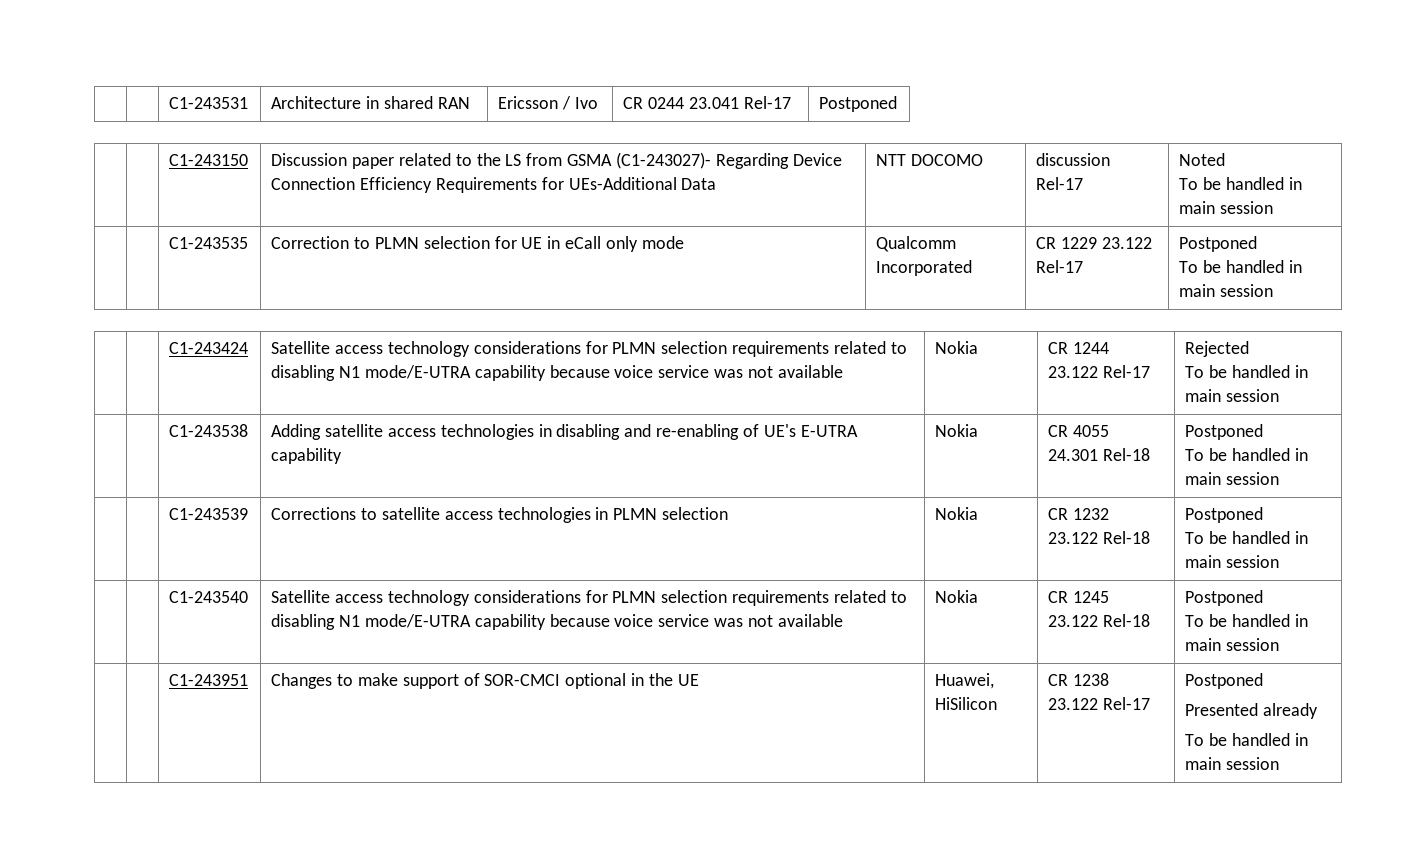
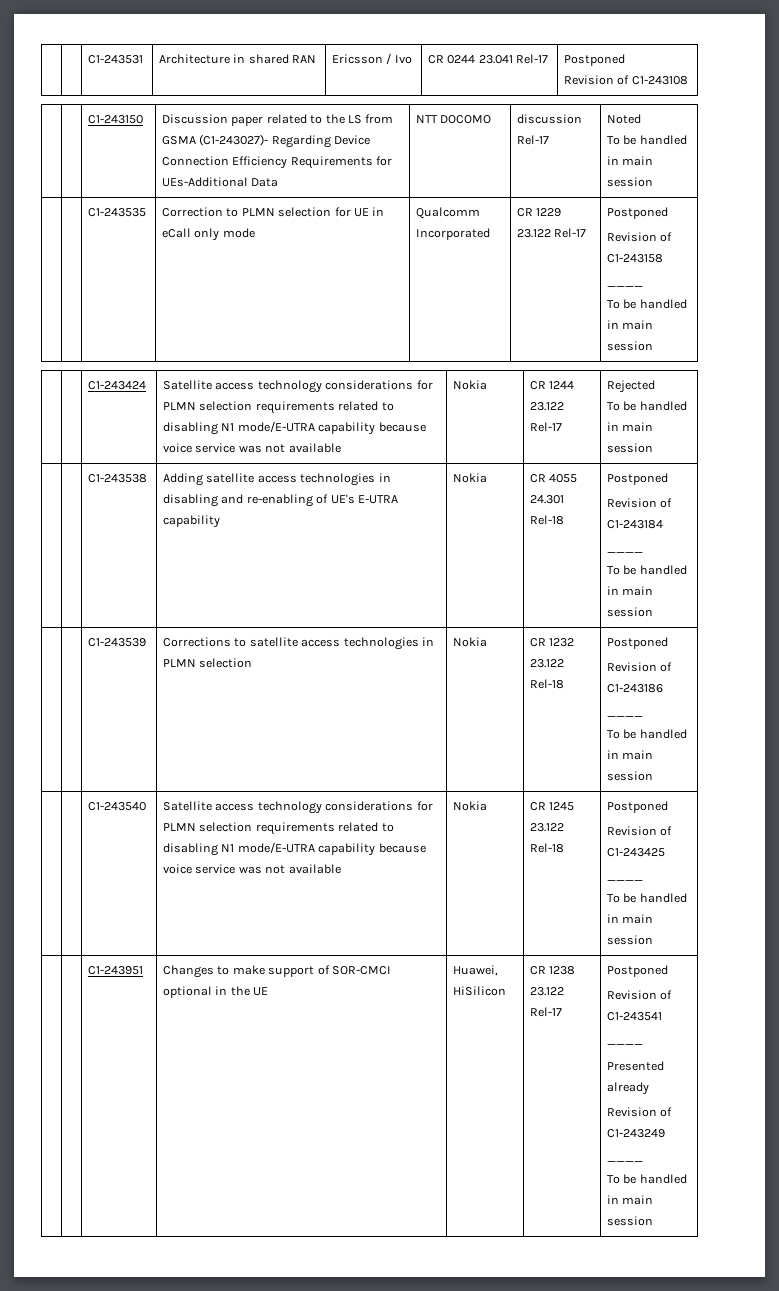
  | | C1-243531 | Architecture in shared RAN | Ericsson / Ivo | CR 0244 23.041 Rel-17 | Postponed
+ Revision of C1-243108
  | | C1-243535 | Correction to PLMN selection for UE in eCall only mode | Qualcomm Incorporated | CR 1229 23.122 Rel-17 | Postponed
+ Revision of C1-243158
+ ____
  | | C1-243538 | Adding satellite access technologies in disabling and re-enabling of UE's E-UTRA capability | Nokia | CR 4055 24.301 Rel-18 | Postponed
+ Revision of C1-243184
+ ____
  | | C1-243539 | Corrections to satellite access technologies in PLMN selection | Nokia | CR 1232 23.122 Rel-18 | Postponed
+ Revision of C1-243186
+ ____
  | | C1-243540 | Satellite access technology considerations for PLMN selection requirements related to disabling N1 mode/E-UTRA capability because voice service was not available | Nokia | CR 1245 23.122 Rel-18 | Postponed
+ Revision of C1-243425
+ ____
  | | C1-243951 | Changes to make support of SOR-CMCI optional in the UE | Huawei, HiSilicon | CR 1238 23.122 Rel-17 | Postponed
+ Revision of C1-243541
+ ____
  Presented already
+ Revision of C1-243249
+ ____

